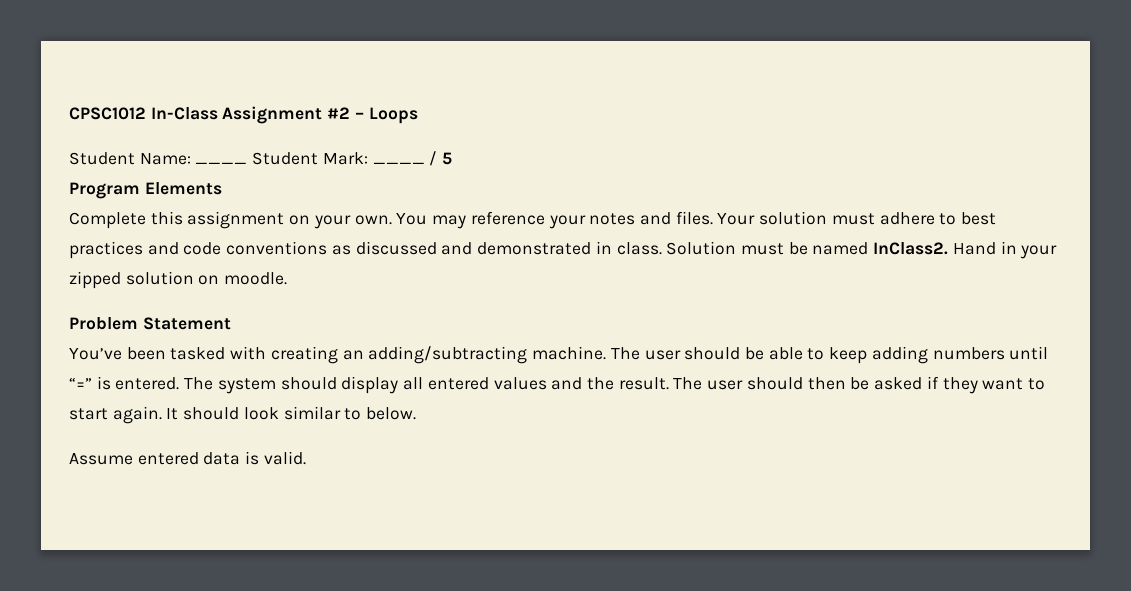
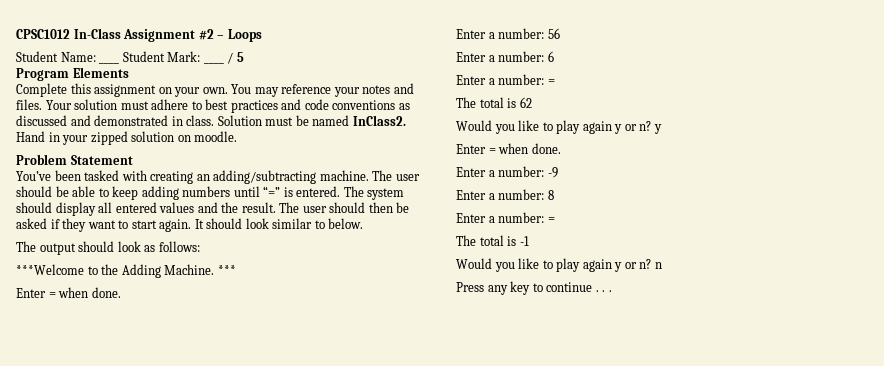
- Assume entered data is valid.
+ The output should look as follows:
+ ***Welcome to the Adding Machine. ***
+ Enter = when done.
+ Enter a number: 56
+ Enter a number: 6
+ Enter a number: =
+ The total is 62
+ Would you like to play again y or n? y
+ Enter = when done.
+ Enter a number: -9
+ Enter a number: 8
+ Enter a number: =
+ The total is -1
+ Would you like to play again y or n? n
+ Press any key to continue . . .

